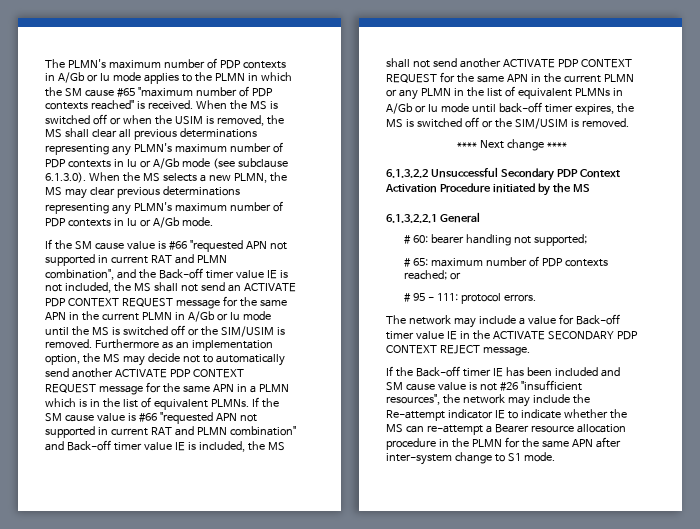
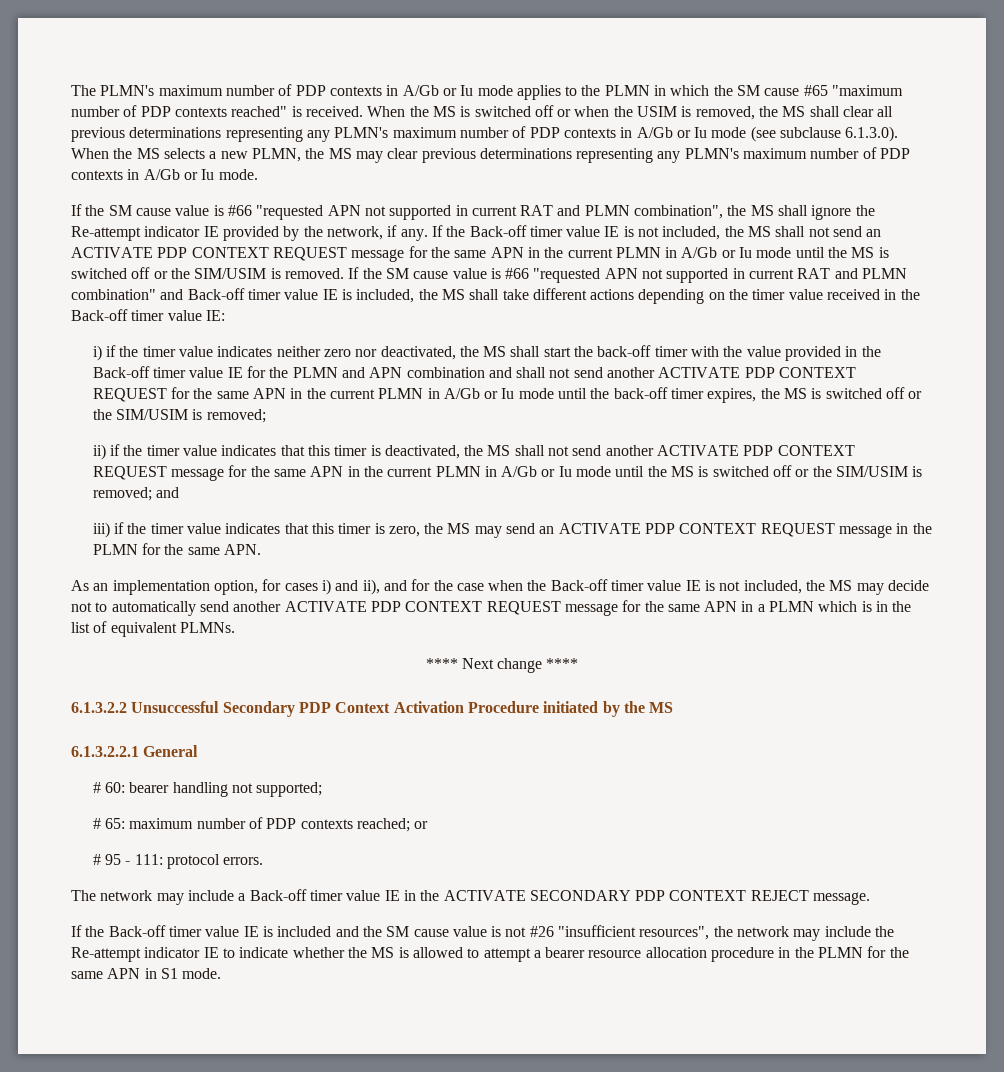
- When the MS is switched off or when the USIM is removed, the MS shall clear all previous determinations representing any PLMN's maximum number of PDP contexts in Iu or A/Gb mode (see subclause 6.1.3.0). When the MS selects a new PLMN, the MS may clear previous determinations representing any PLMN's maximum number of PDP contexts in Iu or A/Gb mode.
+ When the MS is switched off or when the USIM is removed, the MS shall clear all previous determinations representing any PLMN's maximum number of PDP contexts in A/Gb or Iu mode (see subclause 6.1.3.0). When the MS selects a new PLMN, the MS may clear previous determinations representing any PLMN's maximum number of PDP contexts in A/Gb or Iu mode.
- If the SM cause value is #66 "requested APN not supported in current RAT and PLMN combination", and the Back-off timer value IE is not included, the MS shall not send an ACTIVATE PDP CONTEXT REQUEST message for the same APN in the current PLMN in A/Gb or Iu mode until the MS is switched off or the SIM/USIM is removed.
+ If the SM cause value is #66 "requested APN not supported in current RAT and PLMN combination", the MS shall ignore the Re-attempt indicator IE provided by the network, if any. If the Back-off timer value IE is not included, the MS shall not send an ACTIVATE PDP CONTEXT REQUEST message for the same APN in the current PLMN in A/Gb or Iu mode until the MS is switched off or the SIM/USIM is removed.
- Furthermore as an implementation option, the MS may decide not to automatically send another ACTIVATE PDP CONTEXT REQUEST message for the same APN in a PLMN which is in the list of equivalent PLMNs. If the SM cause value is #66 "requested APN not supported in current RAT and PLMN combination" and Back-off timer value IE is included, the MS shall not send another ACTIVATE PDP CONTEXT REQUEST for the same APN in the current PLMN or any PLMN in the list of equivalent PLMNs in A/Gb or Iu mode until back-off timer expires, the MS is switched off or the SIM/USIM is removed.
+ If the SM cause value is #66 "requested APN not supported in current RAT and PLMN combination" and Back-off timer value IE is included, the MS shall take different actions depending on the timer value received in the Back-off timer value IE:
+ i) if the timer value indicates neither zero nor deactivated, the MS shall start the back-off timer with the value provided in the Back-off timer value IE for the PLMN and APN combination and shall not send another ACTIVATE PDP CONTEXT REQUEST for the same APN in the current PLMN in A/Gb or Iu mode until the back-off timer expires, the MS is switched off or the SIM/USIM is removed;
+ ii) if the timer value indicates that this timer is deactivated, the MS shall not send another ACTIVATE PDP CONTEXT REQUEST message for the same APN in the current PLMN in A/Gb or Iu mode until the MS is switched off or the SIM/USIM is removed; and
+ iii) if the timer value indicates that this timer is zero, the MS may send an ACTIVATE PDP CONTEXT REQUEST message in the PLMN for the same APN.
+ As an implementation option, for cases i) and ii), and for the case when the Back-off timer value IE is not included, the MS may decide not to automatically send another ACTIVATE PDP CONTEXT REQUEST message for the same APN in a PLMN which is in the list of equivalent PLMNs.
- The network may include a value for Back-off timer value IE in the ACTIVATE SECONDARY PDP CONTEXT REJECT message.
+ The network may include a Back-off timer value IE in the ACTIVATE SECONDARY PDP CONTEXT REJECT message.
- If the Back-off timer IE has been included and SM cause value is not #26 "insufficient resources", the network may include the Re-attempt indicator IE to indicate whether the MS can re-attempt a Bearer resource allocation procedure in the PLMN for the same APN after inter-system change to S1 mode.
+ If the Back-off timer value IE is included and the SM cause value is not #26 "insufficient resources", the network may include the Re-attempt indicator IE to indicate whether the MS is allowed to attempt a bearer resource allocation procedure in the PLMN for the same APN in S1 mode.

